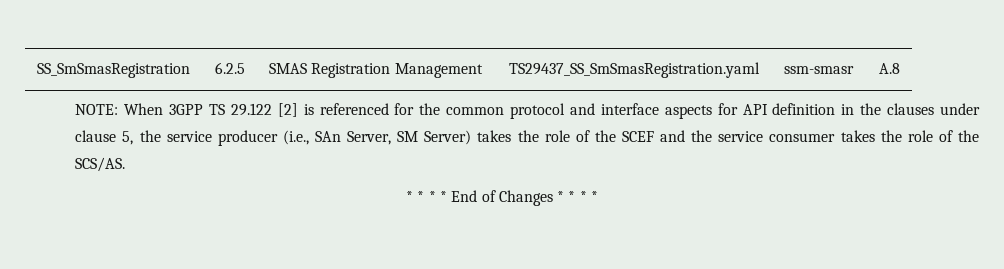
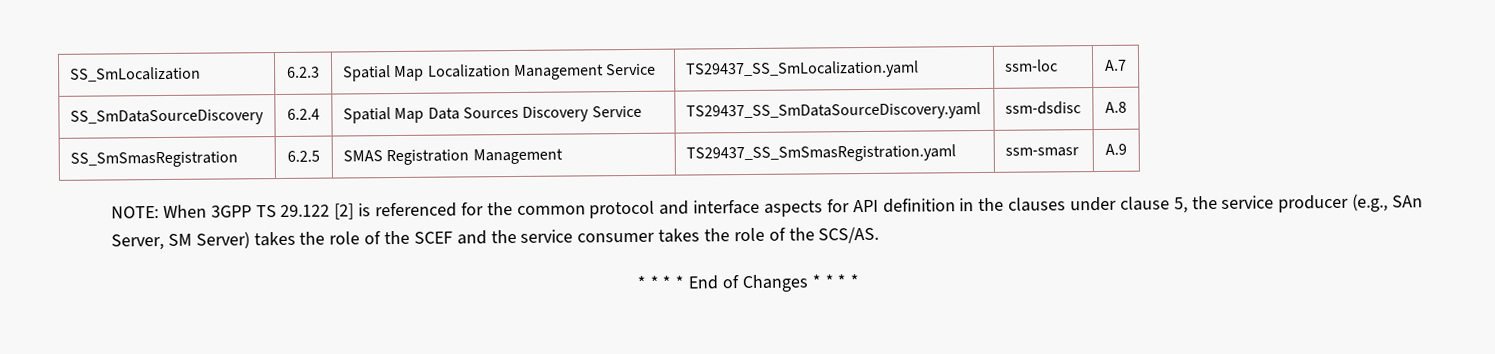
+ SS_SmLocalization | 6.2.3 | Spatial Map Localization Management Service | TS29437_SS_SmLocalization.yaml | ssm-loc | A.7
+ SS_SmDataSourceDiscovery | 6.2.4 | Spatial Map Data Sources Discovery Service | TS29437_SS_SmDataSourceDiscovery.yaml | ssm-dsdisc | A.8
- SS_SmSmasRegistration | 6.2.5 | SMAS Registration Management | TS29437_SS_SmSmasRegistration.yaml | ssm-smasr | A.8
+ SS_SmSmasRegistration | 6.2.5 | SMAS Registration Management | TS29437_SS_SmSmasRegistration.yaml | ssm-smasr | A.9
- NOTE: When 3GPP TS 29.122 [2] is referenced for the common protocol and interface aspects for API definition in the clauses under clause 5, the service producer (i.e., SAn Server, SM Server) takes the role of the SCEF and the service consumer takes the role of the SCS/AS.
+ NOTE: When 3GPP TS 29.122 [2] is referenced for the common protocol and interface aspects for API definition in the clauses under clause 5, the service producer (e.g., SAn Server, SM Server) takes the role of the SCEF and the service consumer takes the role of the SCS/AS.

